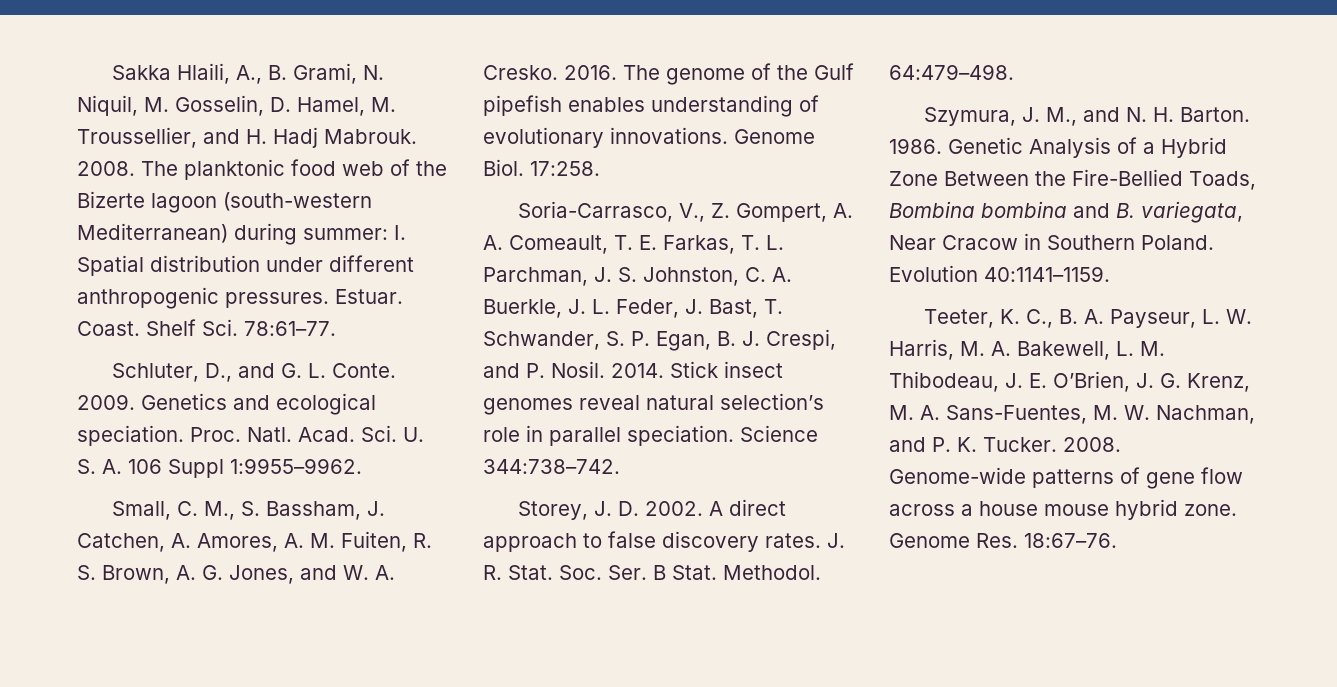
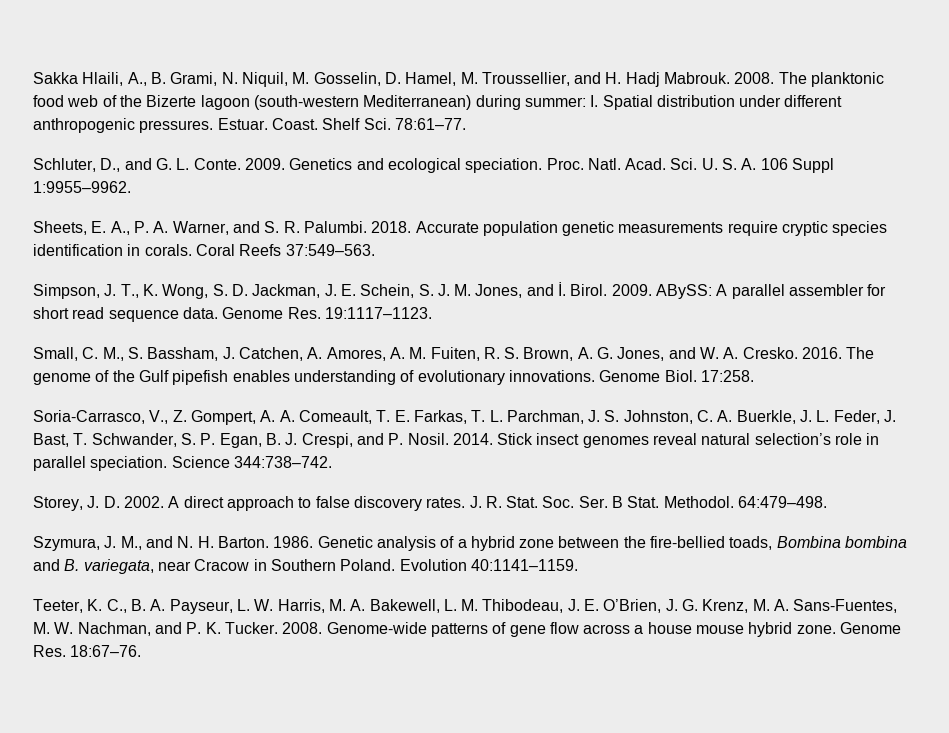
+ Sheets, E. A., P. A. Warner, and S. R. Palumbi. 2018. Accurate population genetic measurements require cryptic species identification in corals. Coral Reefs 37:549–563.
+ Simpson, J. T., K. Wong, S. D. Jackman, J. E. Schein, S. J. M. Jones, and İ. Birol. 2009. ABySS: A parallel assembler for short read sequence data. Genome Res. 19:1117–1123.
- Genetic Analysis of a Hybrid Zone Between the Fire-Bellied Toads, Bombina bombina and B. variegata, Near Cracow in Southern Poland.
+ Genetic analysis of a hybrid zone between the fire-bellied toads, Bombina bombina and B. variegata, near Cracow in Southern Poland.

